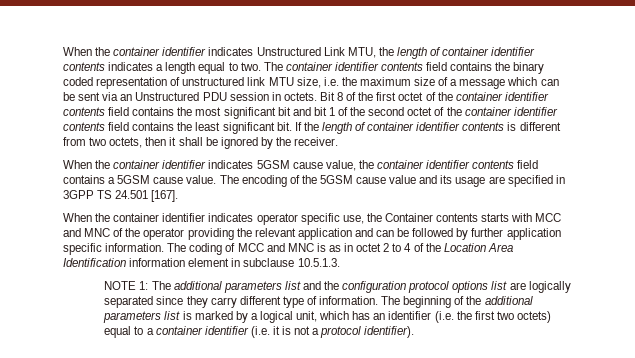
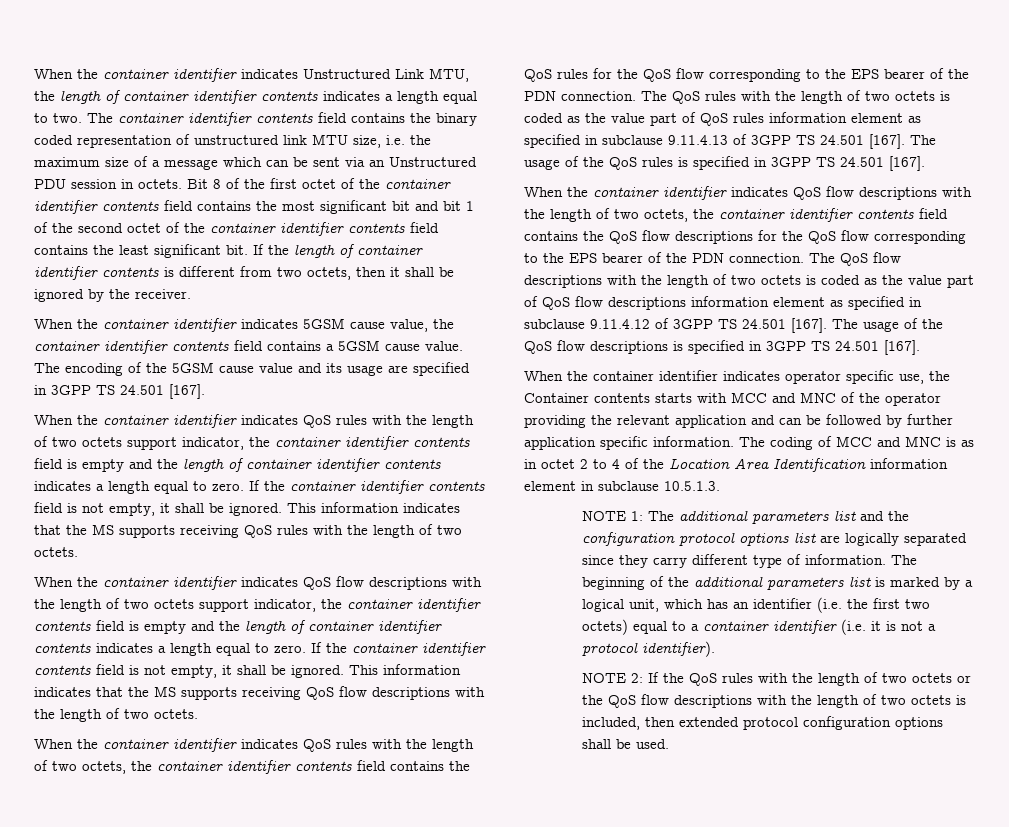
+ When the container identifier indicates QoS rules with the length of two octets support indicator, the container identifier contents field is empty and the length of container identifier contents indicates a length equal to zero. If the container identifier contents field is not empty, it shall be ignored. This information indicates that the MS supports receiving QoS rules with the length of two octets.
+ When the container identifier indicates QoS flow descriptions with the length of two octets support indicator, the container identifier contents field is empty and the length of container identifier contents indicates a length equal to zero. If the container identifier contents field is not empty, it shall be ignored. This information indicates that the MS supports receiving QoS flow descriptions with the length of two octets.
+ When the container identifier indicates QoS rules with the length of two octets, the container identifier contents field contains the QoS rules for the QoS flow corresponding to the EPS bearer of the PDN connection. The QoS rules with the length of two octets is coded as the value part of QoS rules information element as specified in subclause 9.11.4.13 of 3GPP TS 24.501 [167]. The usage of the QoS rules is specified in 3GPP TS 24.501 [167].
+ When the container identifier indicates QoS flow descriptions with the length of two octets, the container identifier contents field contains the QoS flow descriptions for the QoS flow corresponding to the EPS bearer of the PDN connection. The QoS flow descriptions with the length of two octets is coded as the value part of QoS flow descriptions information element as specified in subclause 9.11.4.12 of 3GPP TS 24.501 [167]. The usage of the QoS flow descriptions is specified in 3GPP TS 24.501 [167].
+ NOTE 2: If the QoS rules with the length of two octets or the QoS flow descriptions with the length of two octets is included, then extended protocol configuration options shall be used.

